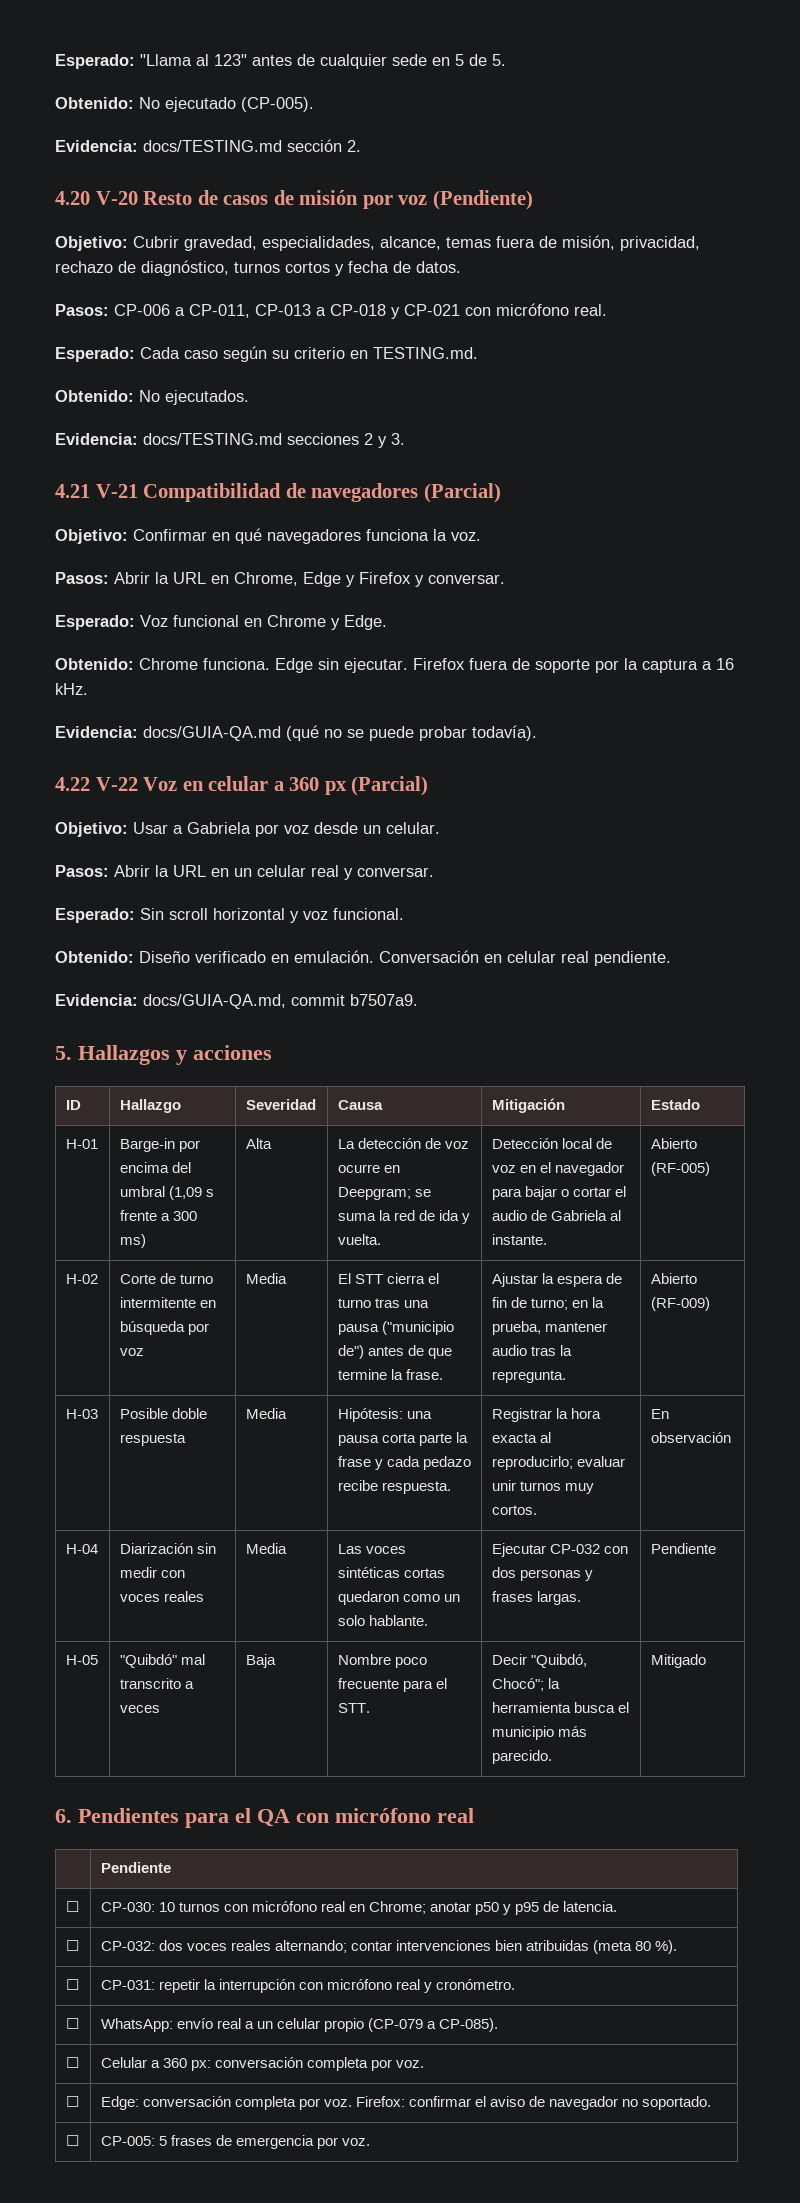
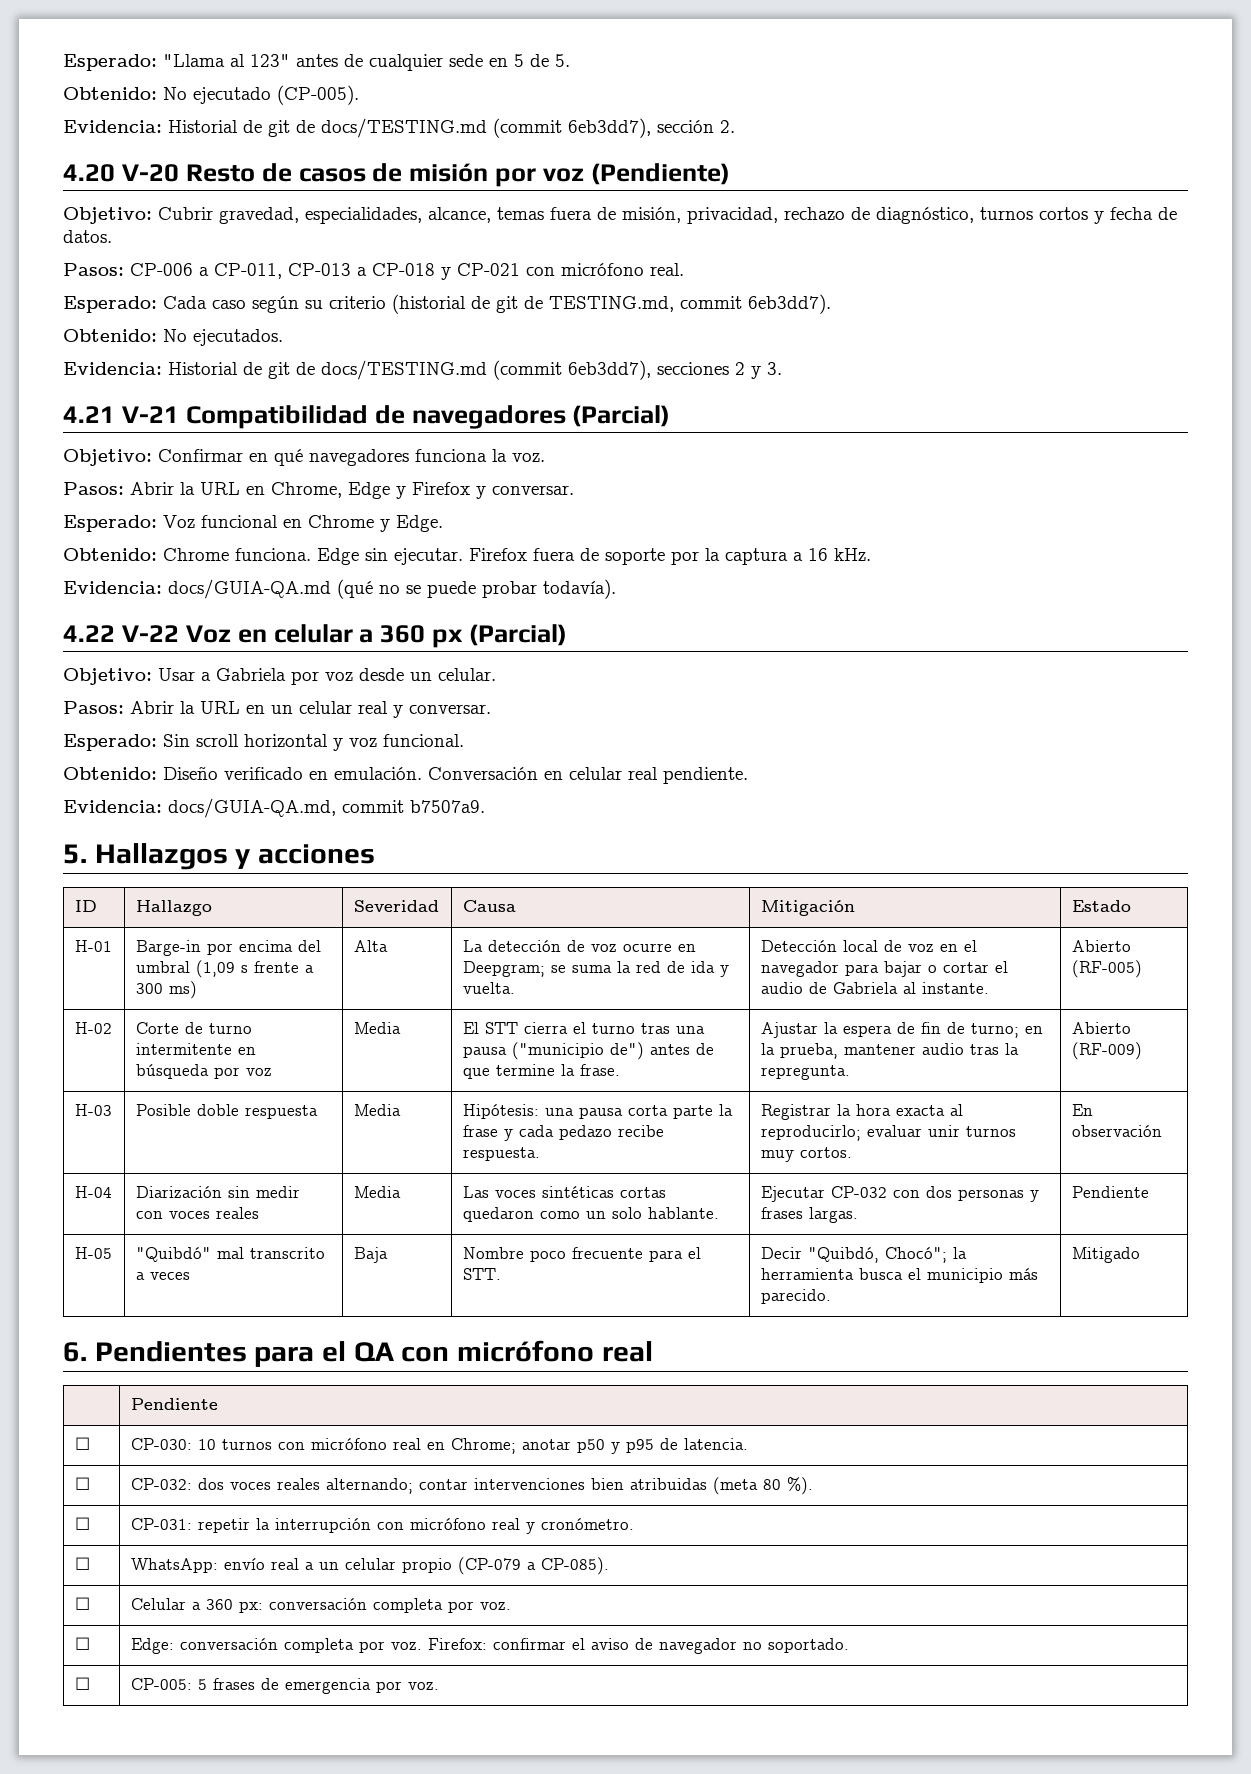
- Evidencia: docs/TESTING.md sección 2.
+ Evidencia: Historial de git de docs/TESTING.md (commit 6eb3dd7), sección 2.
- Esperado: Cada caso según su criterio en TESTING.md.
+ Esperado: Cada caso según su criterio (historial de git de TESTING.md, commit 6eb3dd7).
  Obtenido: No ejecutados.
- Evidencia: docs/TESTING.md secciones 2 y 3.
+ Evidencia: Historial de git de docs/TESTING.md (commit 6eb3dd7), secciones 2 y 3.

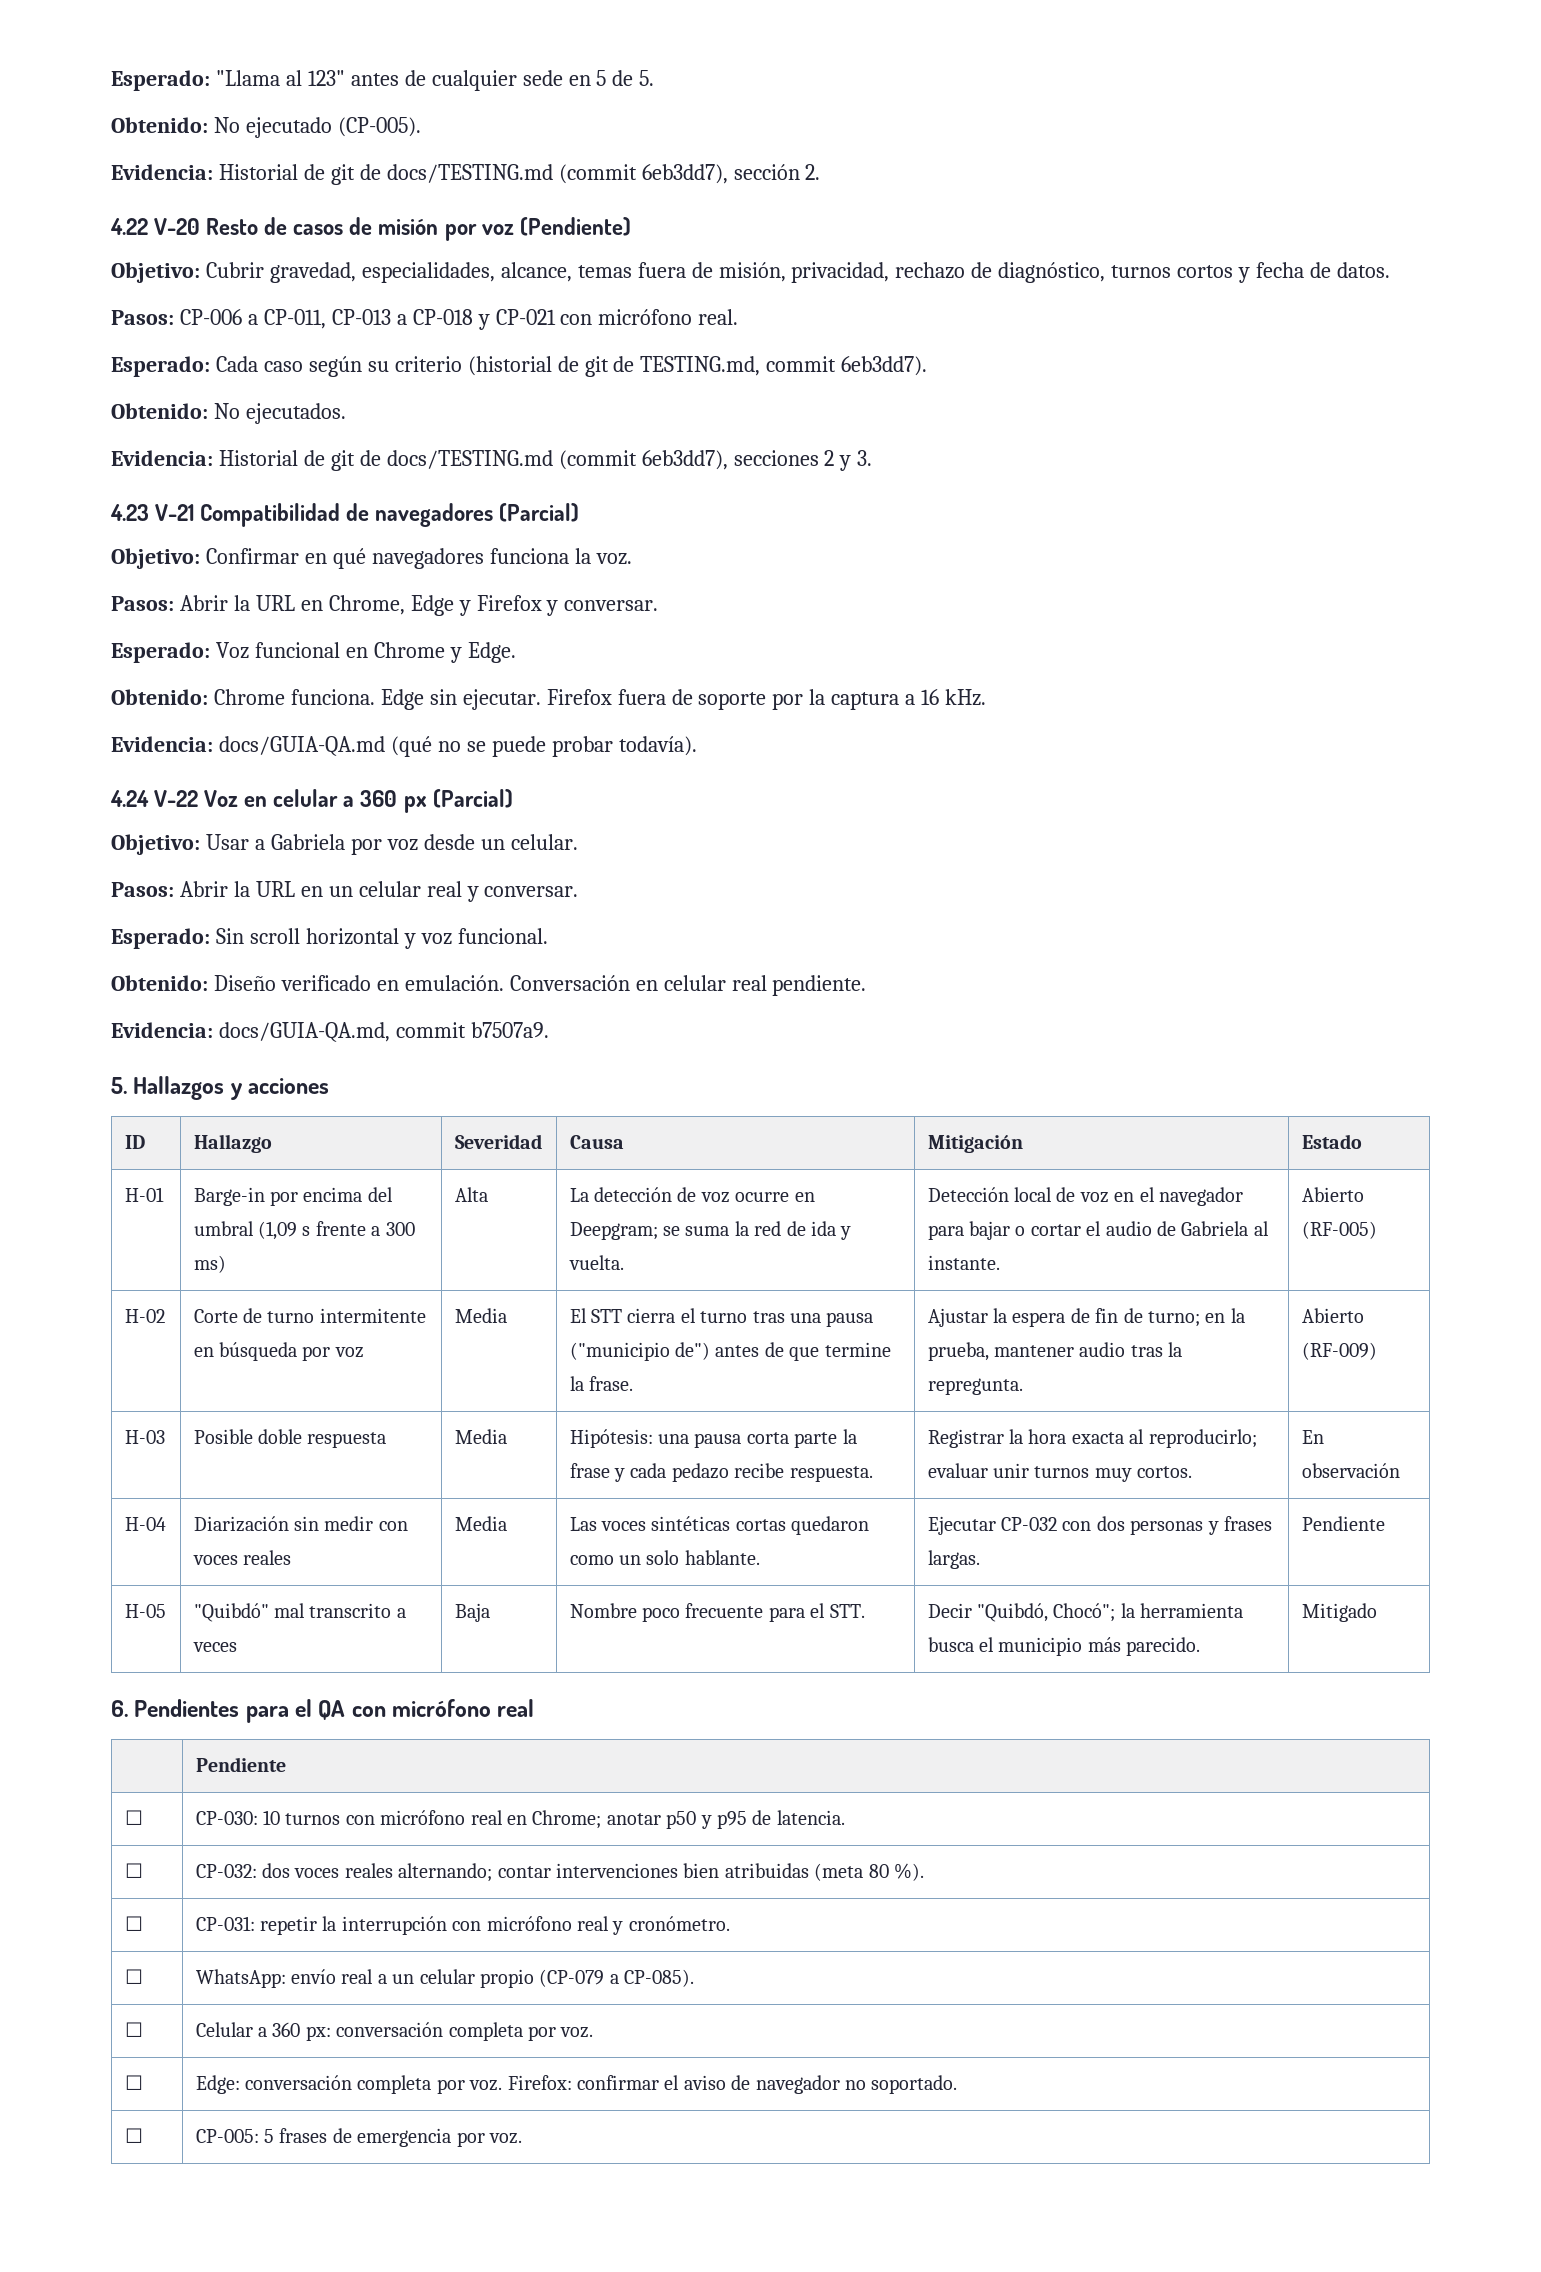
- 4.20 V-20 Resto de casos de misión por voz (Pendiente)
+ 4.22 V-20 Resto de casos de misión por voz (Pendiente)
- 4.21 V-21 Compatibilidad de navegadores (Parcial)
+ 4.23 V-21 Compatibilidad de navegadores (Parcial)
- 4.22 V-22 Voz en celular a 360 px (Parcial)
+ 4.24 V-22 Voz en celular a 360 px (Parcial)

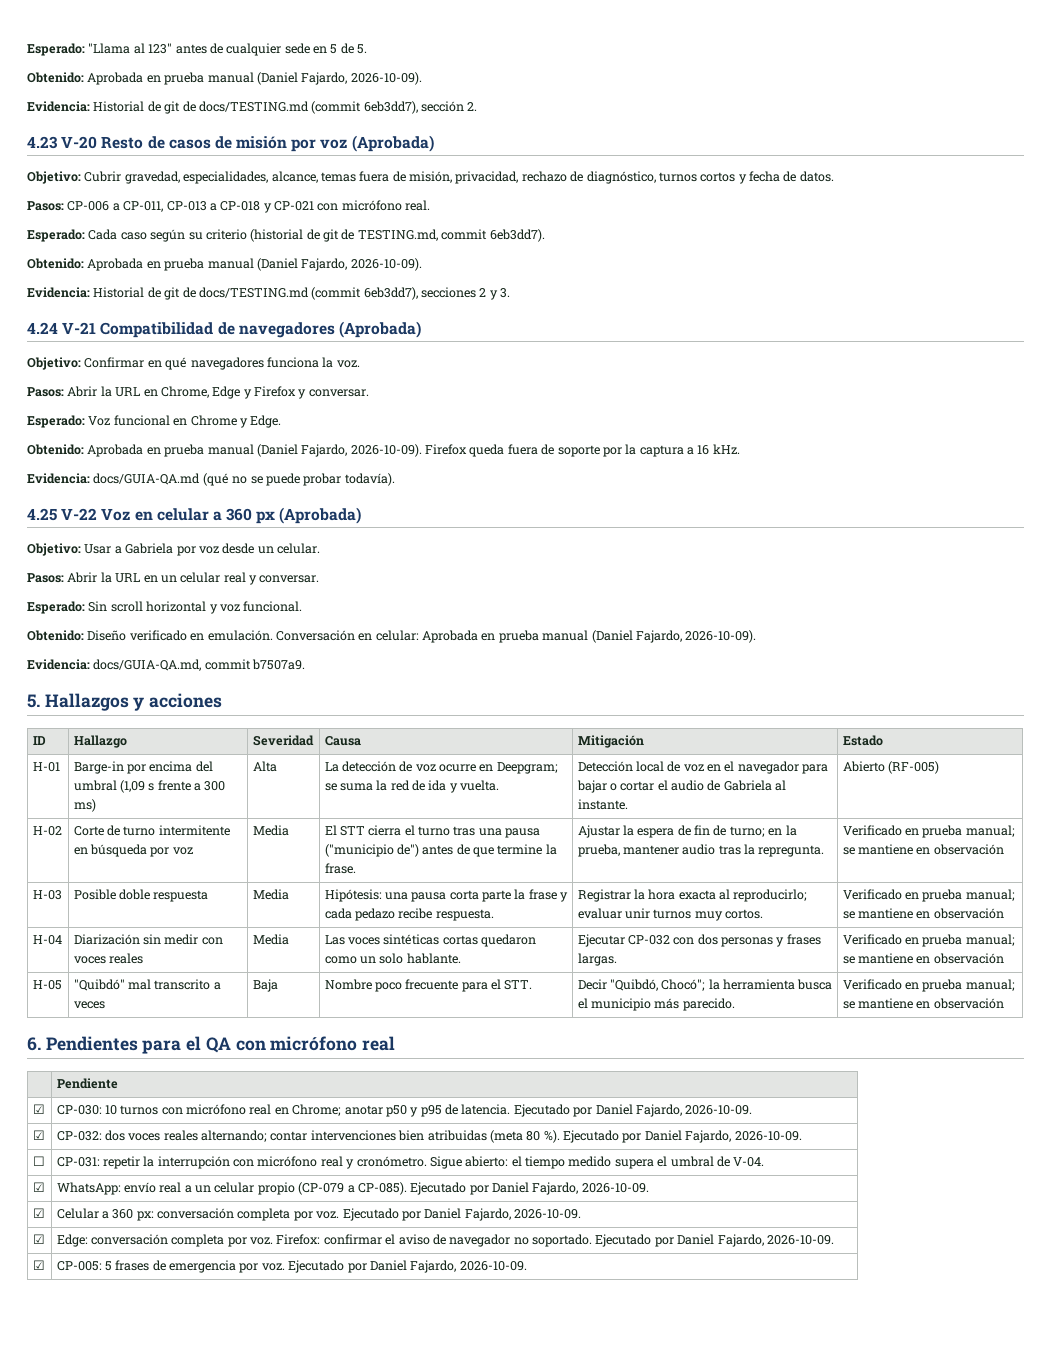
  Esperado: "Llama al 123" antes de cualquier sede en 5 de 5.
- Obtenido: No ejecutado (CP-005).
+ Obtenido: Aprobada en prueba manual (Daniel Fajardo, 2026-10-09).
- 4.22 V-20 Resto de casos de misión por voz (Pendiente)
+ 4.23 V-20 Resto de casos de misión por voz (Aprobada)
  Esperado: Cada caso según su criterio (historial de git de TESTING.md, commit 6eb3dd7).
- Obtenido: No ejecutados.
+ Obtenido: Aprobada en prueba manual (Daniel Fajardo, 2026-10-09).
- 4.23 V-21 Compatibilidad de navegadores (Parcial)
+ 4.24 V-21 Compatibilidad de navegadores (Aprobada)
- Obtenido: Chrome funciona. Edge sin ejecutar. Firefox fuera de soporte por la captura a 16 kHz.
+ Obtenido: Aprobada en prueba manual (Daniel Fajardo, 2026-10-09). Firefox queda fuera de soporte por la captura a 16 kHz.
- 4.24 V-22 Voz en celular a 360 px (Parcial)
+ 4.25 V-22 Voz en celular a 360 px (Aprobada)
- Conversación en celular real pendiente.
+ Conversación en celular: Aprobada en prueba manual (Daniel Fajardo, 2026-10-09).
- Ajustar la espera de fin de turno; en la prueba, mantener audio tras la repregunta. | Abierto (RF-009)
+ Ajustar la espera de fin de turno; en la prueba, mantener audio tras la repregunta. | Verificado en prueba manual; se mantiene en observación
- H-03 | Posible doble respuesta | Media | Hipótesis: una pausa corta parte la frase y cada pedazo recibe respuesta. | Registrar la hora exacta al reproducirlo; evaluar unir turnos muy cortos. | En observación
+ H-03 | Posible doble respuesta | Media | Hipótesis: una pausa corta parte la frase y cada pedazo recibe respuesta. | Registrar la hora exacta al reproducirlo; evaluar unir turnos muy cortos. | Verificado en prueba manual; se mantiene en observación
- H-04 | Diarización sin medir con voces reales | Media | Las voces sintéticas cortas quedaron como un solo hablante. | Ejecutar CP-032 con dos personas y frases largas. | Pendiente
+ H-04 | Diarización sin medir con voces reales | Media | Las voces sintéticas cortas quedaron como un solo hablante. | Ejecutar CP-032 con dos personas y frases largas. | Verificado en prueba manual; se mantiene en observación
- H-05 | "Quibdó" mal transcrito a veces | Baja | Nombre poco frecuente para el STT. | Decir "Quibdó, Chocó"; la herramienta busca el municipio más parecido. | Mitigado
+ H-05 | "Quibdó" mal transcrito a veces | Baja | Nombre poco frecuente para el STT. | Decir "Quibdó, Chocó"; la herramienta busca el municipio más parecido. | Verificado en prueba manual; se mantiene en observación
- ☐ | CP-030: 10 turnos con micrófono real en Chrome; anotar p50 y p95 de latencia.
- ☐ | CP-032: dos voces reales alternando; contar intervenciones bien atribuidas (meta 80 %).
+ ☑ | CP-030: 10 turnos con micrófono real en Chrome; anotar p50 y p95 de latencia. Ejecutado por Daniel Fajardo, 2026-10-09.
+ ☑ | CP-032: dos voces reales alternando; contar intervenciones bien atribuidas (meta 80 %). Ejecutado por Daniel Fajardo, 2026-10-09.
- ☐ | CP-031: repetir la interrupción con micrófono real y cronómetro.
- ☐ | WhatsApp: envío real a un celular propio (CP-079 a CP-085).
- ☐ | Celular a 360 px: conversación completa por voz.
- ☐ | Edge: conversación completa por voz. Firefox: confirmar el aviso de navegador no soportado.
- ☐ | CP-005: 5 frases de emergencia por voz.
+ ☐ | CP-031: repetir la interrupción con micrófono real y cronómetro. Sigue abierto: el tiempo medido supera el umbral de V-04.
+ ☑ | WhatsApp: envío real a un celular propio (CP-079 a CP-085). Ejecutado por Daniel Fajardo, 2026-10-09.
+ ☑ | Celular a 360 px: conversación completa por voz. Ejecutado por Daniel Fajardo, 2026-10-09.
+ ☑ | Edge: conversación completa por voz. Firefox: confirmar el aviso de navegador no soportado. Ejecutado por Daniel Fajardo, 2026-10-09.
+ ☑ | CP-005: 5 frases de emergencia por voz. Ejecutado por Daniel Fajardo, 2026-10-09.

